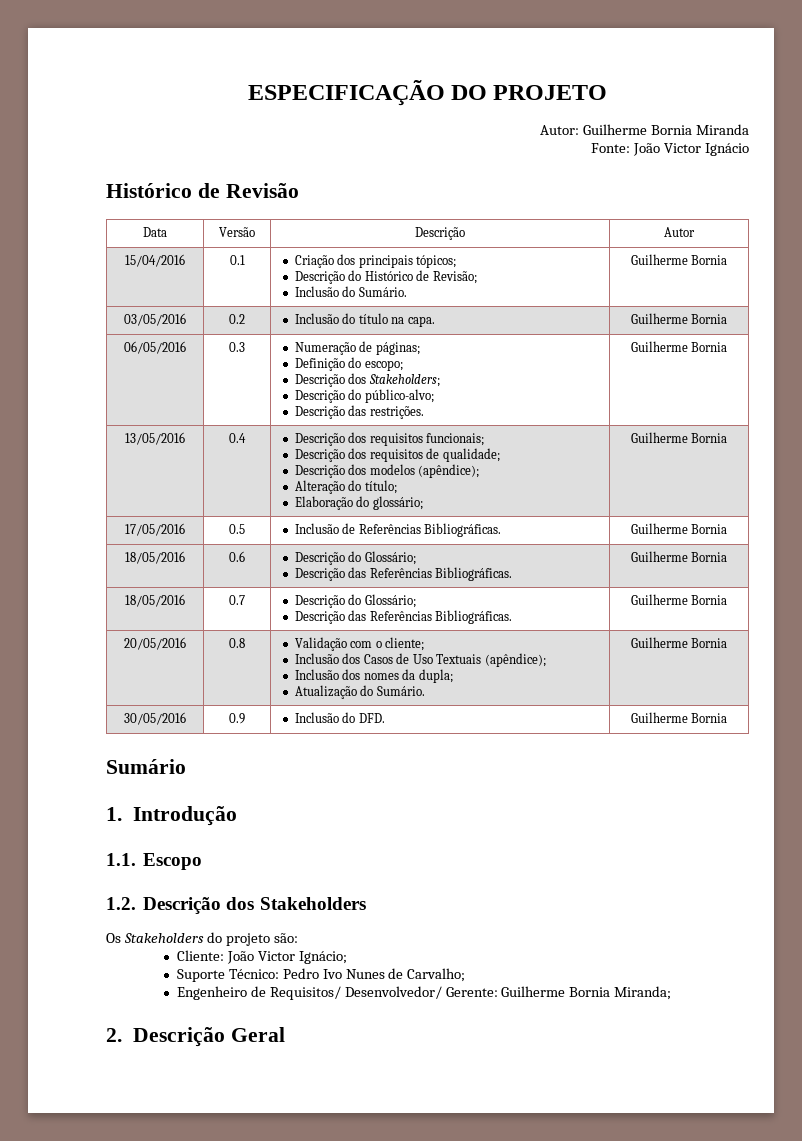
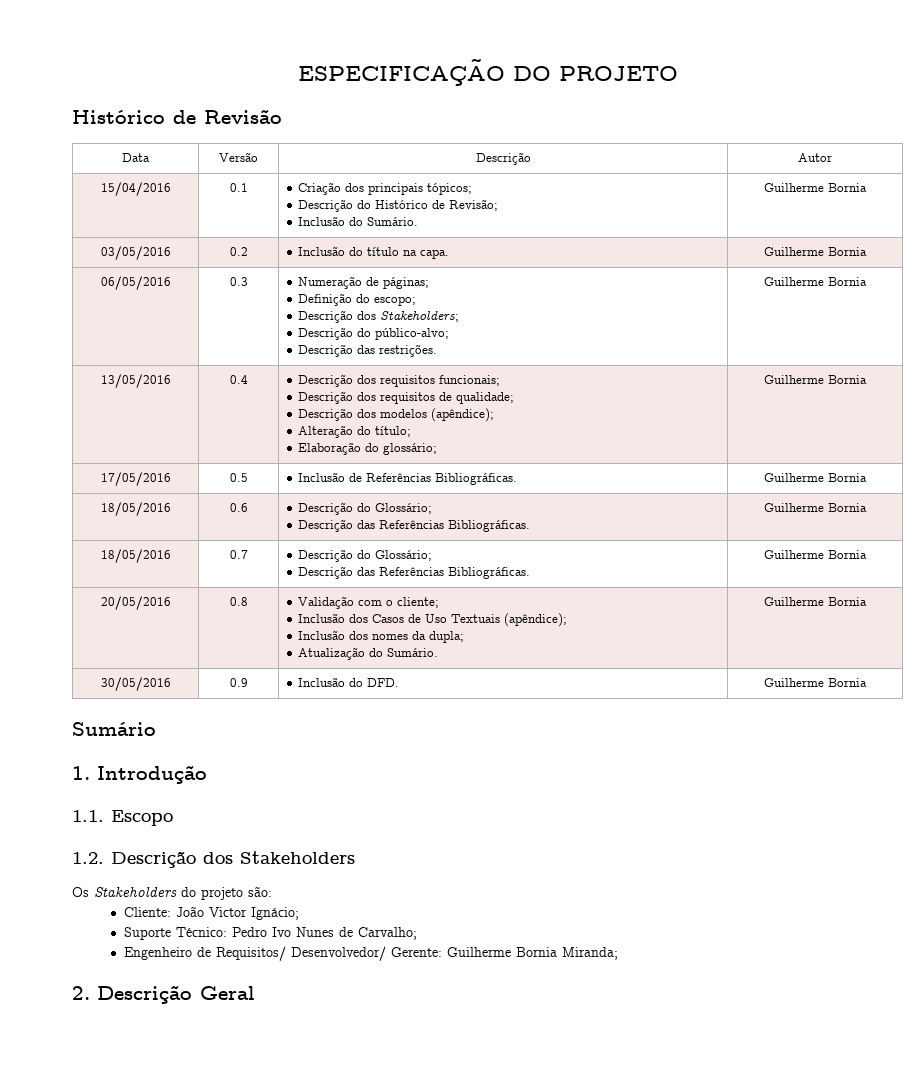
- Autor: Guilherme Bornia Miranda
- Fonte: João Victor Ignácio

